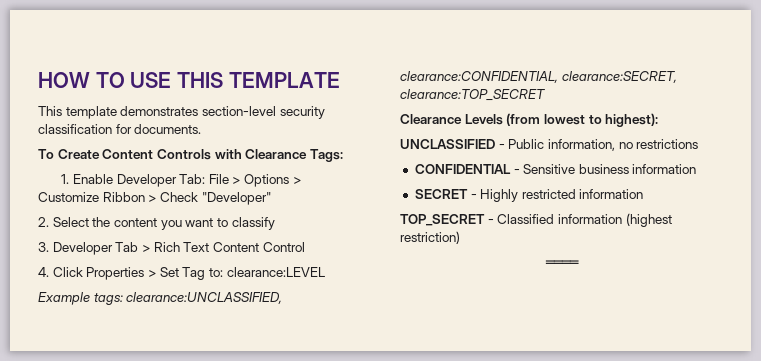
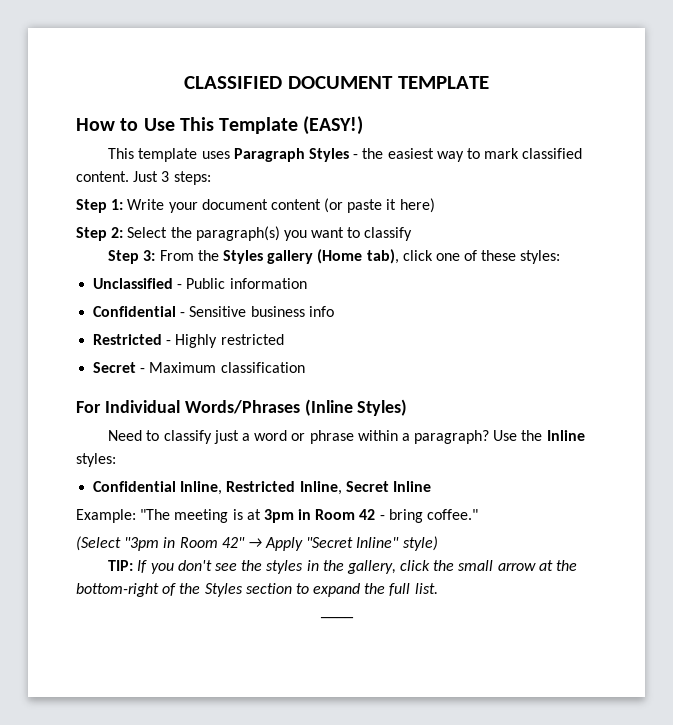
- HOW TO USE THIS TEMPLATE
- This template demonstrates section-level security classification for documents.
- To Create Content Controls with Clearance Tags:
- 1. Enable Developer Tab: File > Options > Customize Ribbon > Check "Developer"
- 2. Select the content you want to classify
+ CLASSIFIED DOCUMENT TEMPLATE
+ How to Use This Template (EASY!)
+ This template uses Paragraph Styles - the easiest way to mark classified content. Just 3 steps:
+ Step 1: Write your document content (or paste it here)
+ Step 2: Select the paragraph(s) you want to classify
- 3. Developer Tab > Rich Text Content Control
- 4. Click Properties > Set Tag to: clearance:LEVEL
- Example tags: clearance:UNCLASSIFIED, clearance:CONFIDENTIAL, clearance:SECRET, clearance:TOP_SECRET
- Clearance Levels (from lowest to highest):
- UNCLASSIFIED - Public information, no restrictions
- CONFIDENTIAL - Sensitive business information
- SECRET - Highly restricted information
- TOP_SECRET - Classified information (highest restriction)
- ════
+ Step 3: From the Styles gallery (Home tab), click one of these styles:
+ Unclassified - Public information
+ Confidential - Sensitive business info
+ Restricted - Highly restricted
+ Secret - Maximum classification
+ For Individual Words/Phrases (Inline Styles)
+ Need to classify just a word or phrase within a paragraph? Use the Inline styles:
+ Confidential Inline, Restricted Inline, Secret Inline
+ Example: "The meeting is at 3pm in Room 42 - bring coffee."
+ (Select "3pm in Room 42" → Apply "Secret Inline" style)
+ TIP: If you don't see the styles in the gallery, click the small arrow at the bottom-right of the Styles section to expand the full list.
+ ────

